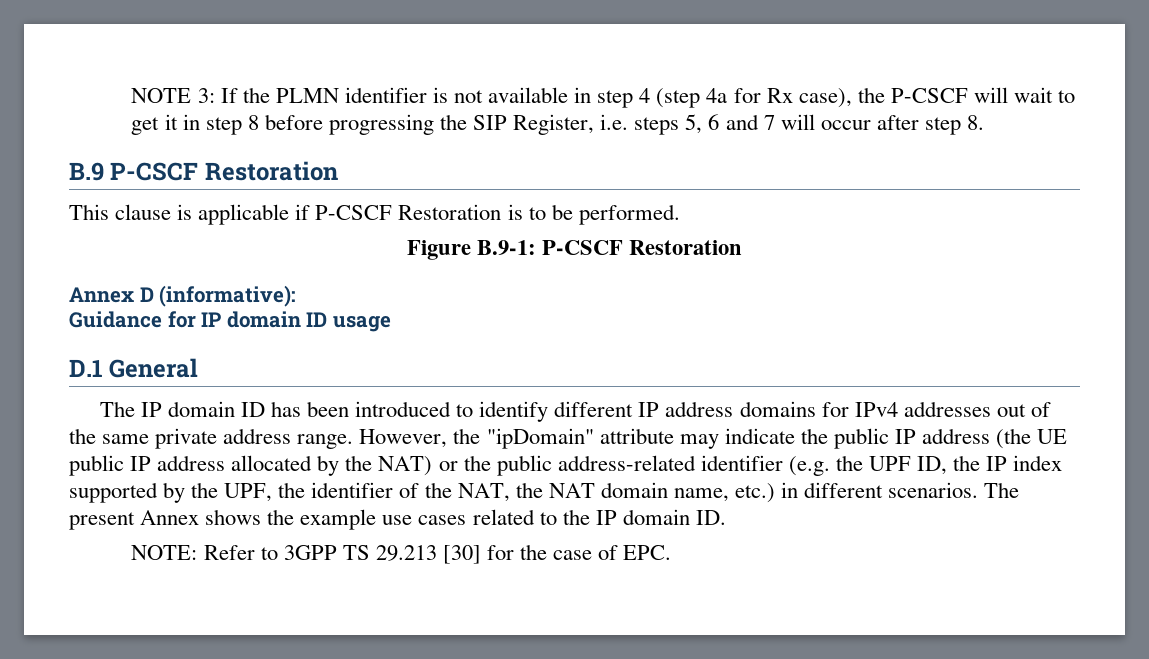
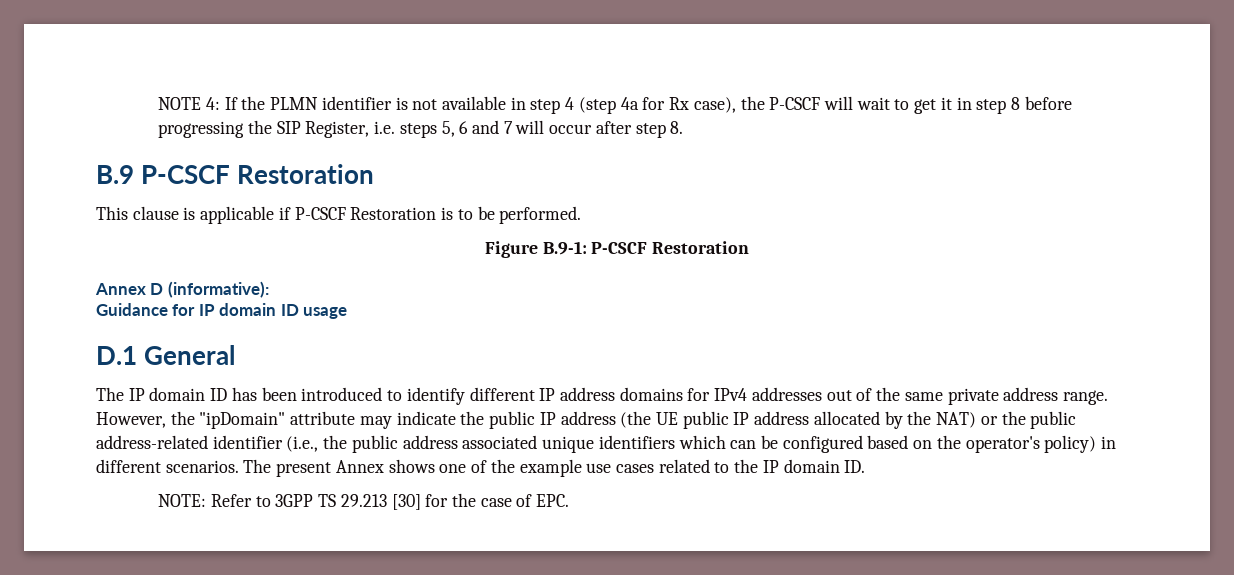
- NOTE 3: If the PLMN identifier is not available in step 4 (step 4a for Rx case), the P-CSCF will wait to get it in step 8 before progressing the SIP Register, i.e. steps 5, 6 and 7 will occur after step 8.
+ NOTE 4: If the PLMN identifier is not available in step 4 (step 4a for Rx case), the P-CSCF will wait to get it in step 8 before progressing the SIP Register, i.e. steps 5, 6 and 7 will occur after step 8.
- However, the "ipDomain" attribute may indicate the public IP address (the UE public IP address allocated by the NAT) or the public address-related identifier (e.g. the UPF ID, the IP index supported by the UPF, the identifier of the NAT, the NAT domain name, etc.) in different scenarios.
+ However, the "ipDomain" attribute may indicate the public IP address (the UE public IP address allocated by the NAT) or the public address-related identifier (i.e., the public address associated unique identifiers which can be configured based on the operator's policy) in different scenarios.
- The present Annex shows the example use cases related to the IP domain ID.
+ The present Annex shows one of the example use cases related to the IP domain ID.

